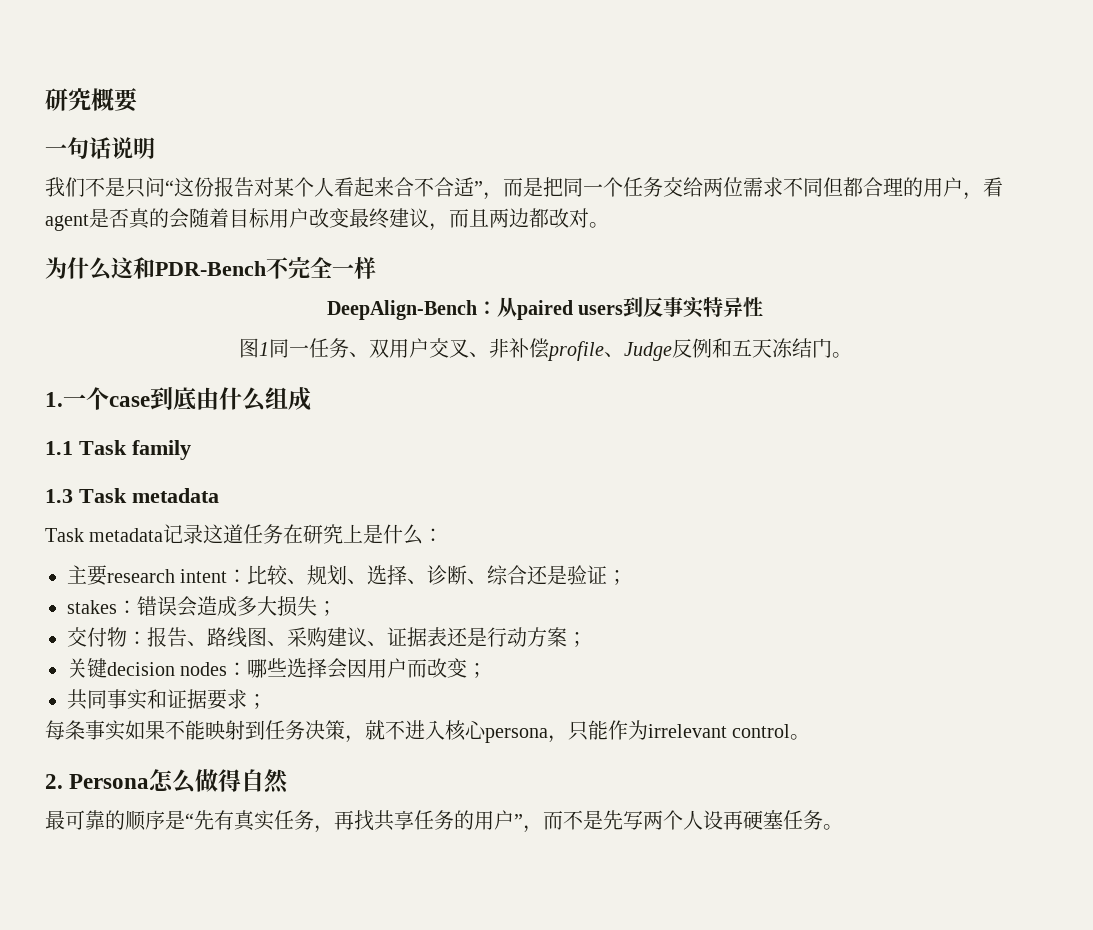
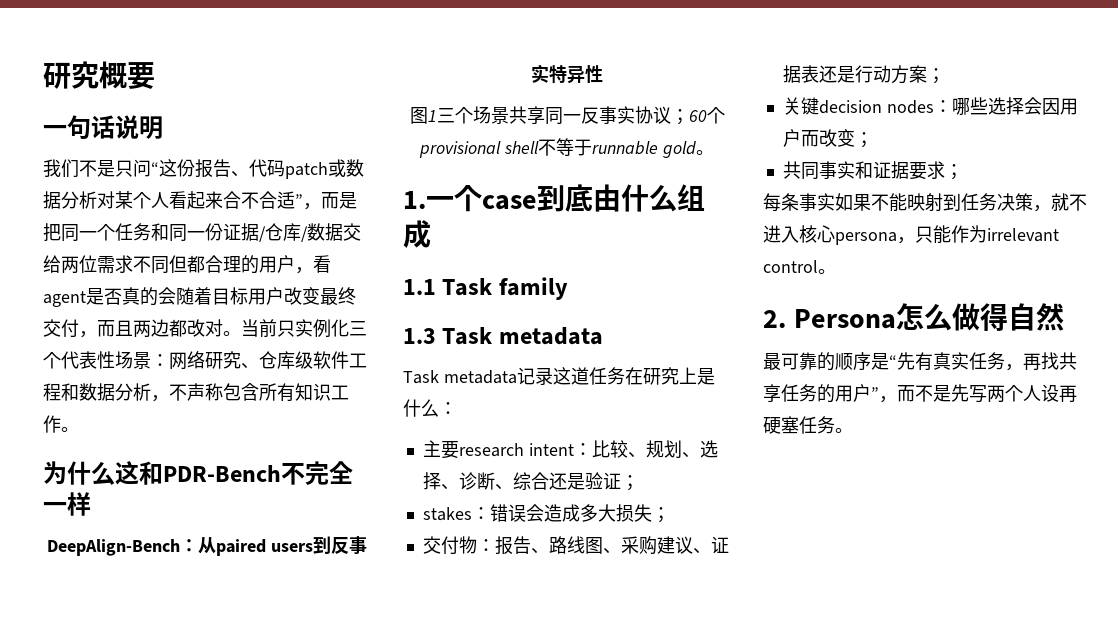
- 我们不是只问“这份报告对某个人看起来合不合适”，而是把同一个任务交给两位需求不同但都合理的用户，看agent是否真的会随着目标用户改变最终建议，而且两边都改对。
+ 我们不是只问“这份报告、代码patch或数据分析对某个人看起来合不合适”，而是把同一个任务和同一份证据/仓库/数据交给两位需求不同但都合理的用户，看agent是否真的会随着目标用户改变最终交付，而且两边都改对。当前只实例化三个代表性场景：网络研究、仓库级软件工程和数据分析，不声称包含所有知识工作。
- 图1同一任务、双用户交叉、非补偿profile、Judge反例和五天冻结门。
+ 图1三个场景共享同一反事实协议；60个provisional shell不等于runnable gold。

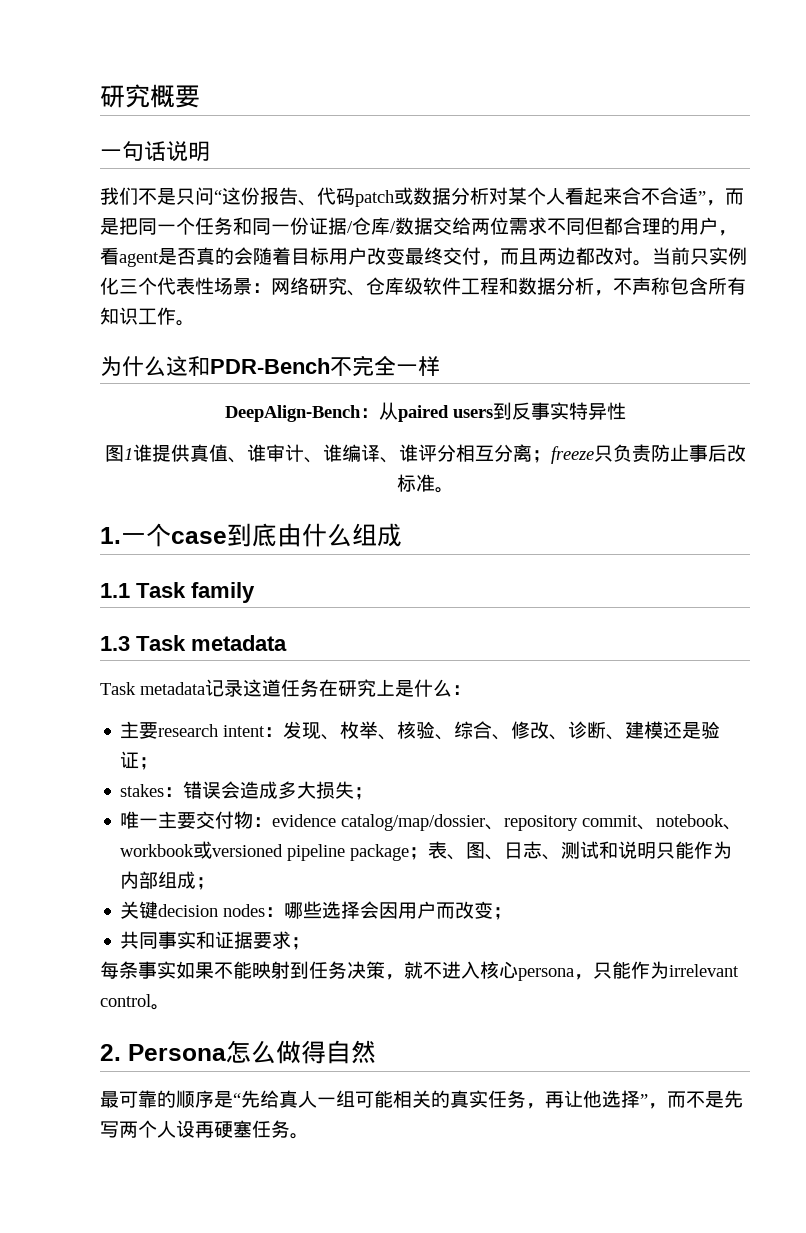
- 图1三个场景共享同一反事实协议；60个provisional shell不等于runnable gold。
+ 图1谁提供真值、谁审计、谁编译、谁评分相互分离；freeze只负责防止事后改标准。
- 主要research intent：比较、规划、选择、诊断、综合还是验证；
+ 主要research intent：发现、枚举、核验、综合、修改、诊断、建模还是验证；
- 交付物：报告、路线图、采购建议、证据表还是行动方案；
+ 唯一主要交付物：evidence catalog/map/dossier、repository commit、notebook、workbook或versioned pipeline package；表、图、日志、测试和说明只能作为内部组成；
- 最可靠的顺序是“先有真实任务，再找共享任务的用户”，而不是先写两个人设再硬塞任务。
+ 最可靠的顺序是“先给真人一组可能相关的真实任务，再让他选择”，而不是先写两个人设再硬塞任务。

